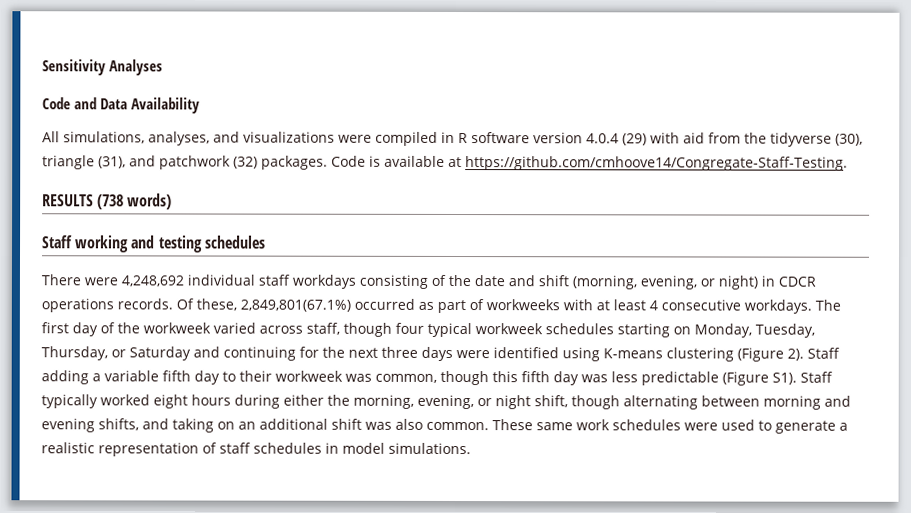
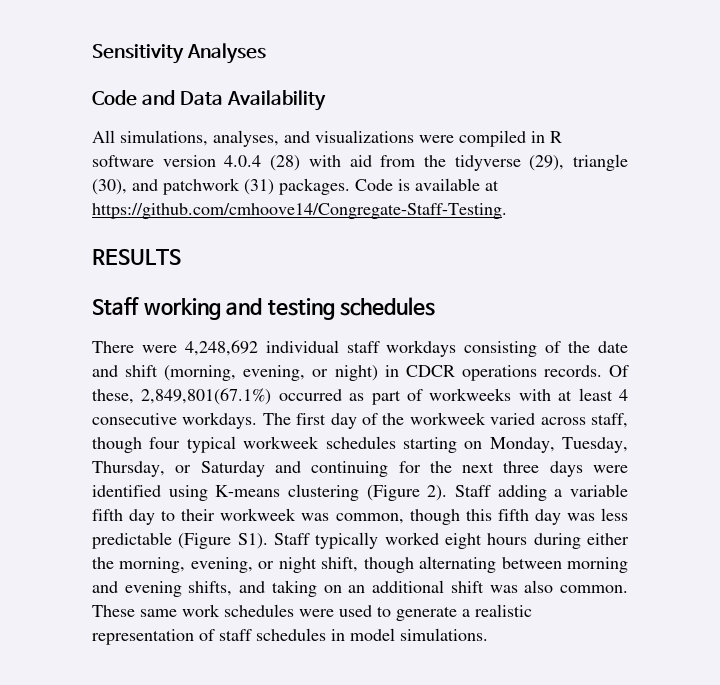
- All simulations, analyses, and visualizations were compiled in R software version 4.0.4 (29) with aid from the tidyverse (30), triangle (31), and patchwork (32) packages.
+ All simulations, analyses, and visualizations were compiled in R software version 4.0.4 (28) with aid from the tidyverse (29), triangle (30), and patchwork (31) packages.
- RESULTS (738 words)
+ RESULTS

